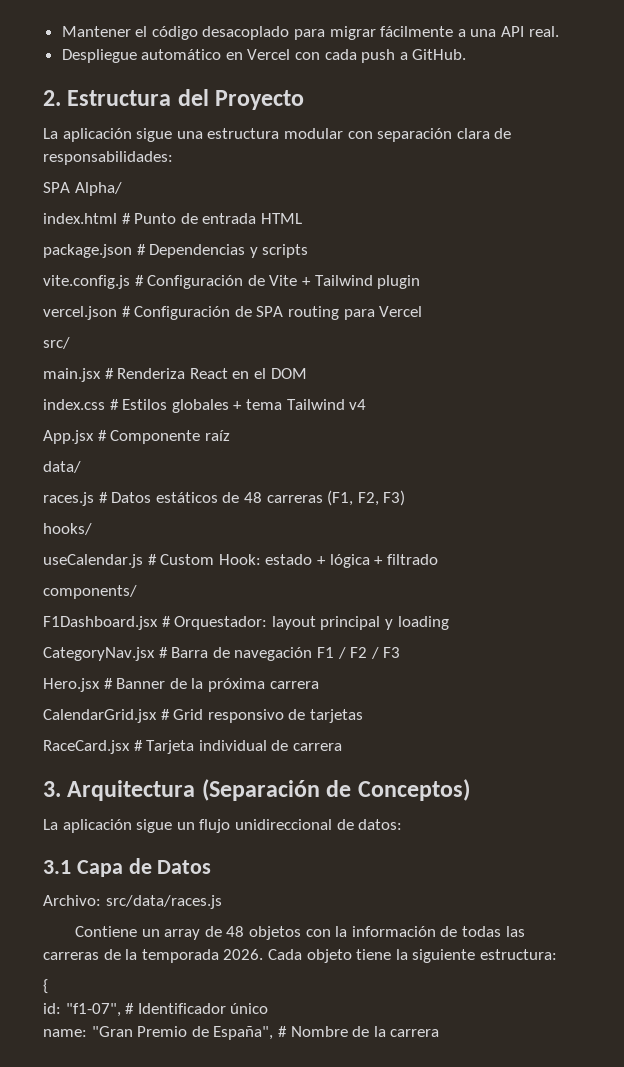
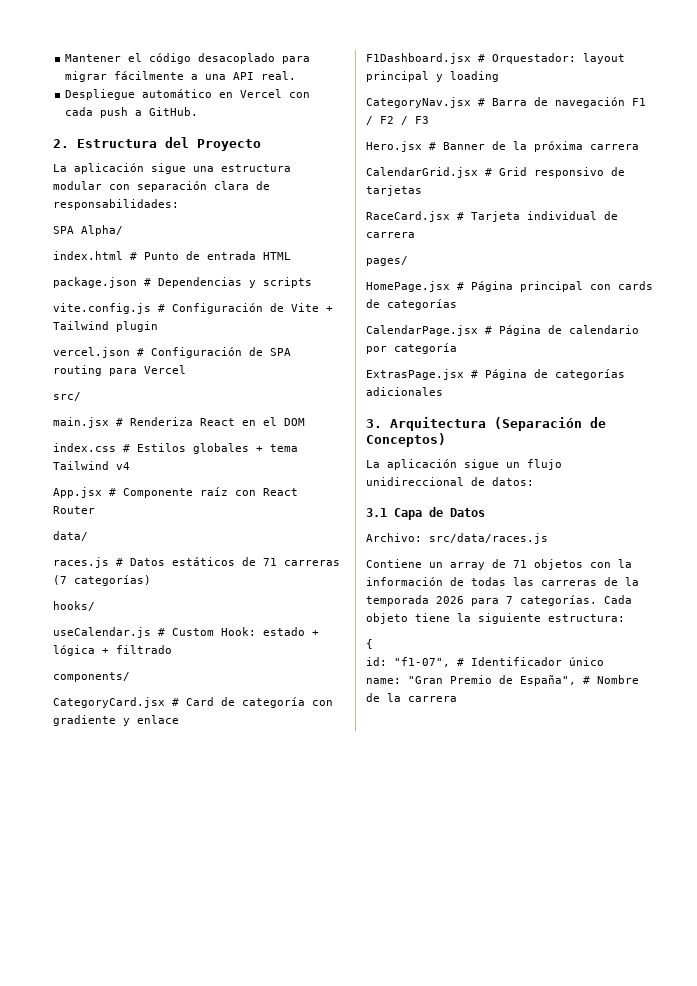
- App.jsx # Componente raíz
+ App.jsx # Componente raíz con React Router
- races.js # Datos estáticos de 48 carreras (F1, F2, F3)
+ races.js # Datos estáticos de 71 carreras (7 categorías)
+ CategoryCard.jsx # Card de categoría con gradiente y enlace
+ pages/
+ HomePage.jsx # Página principal con cards de categorías
+ CalendarPage.jsx # Página de calendario por categoría
+ ExtrasPage.jsx # Página de categorías adicionales
- Contiene un array de 48 objetos con la información de todas las carreras de la temporada 2026.
+ Contiene un array de 71 objetos con la información de todas las carreras de la temporada 2026 para 7 categorías.

